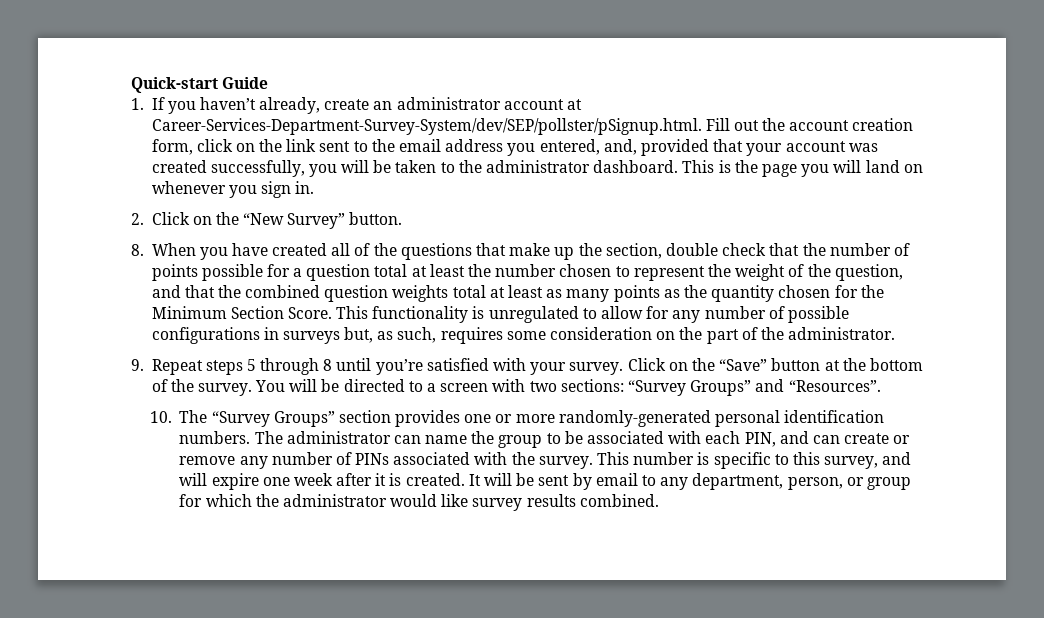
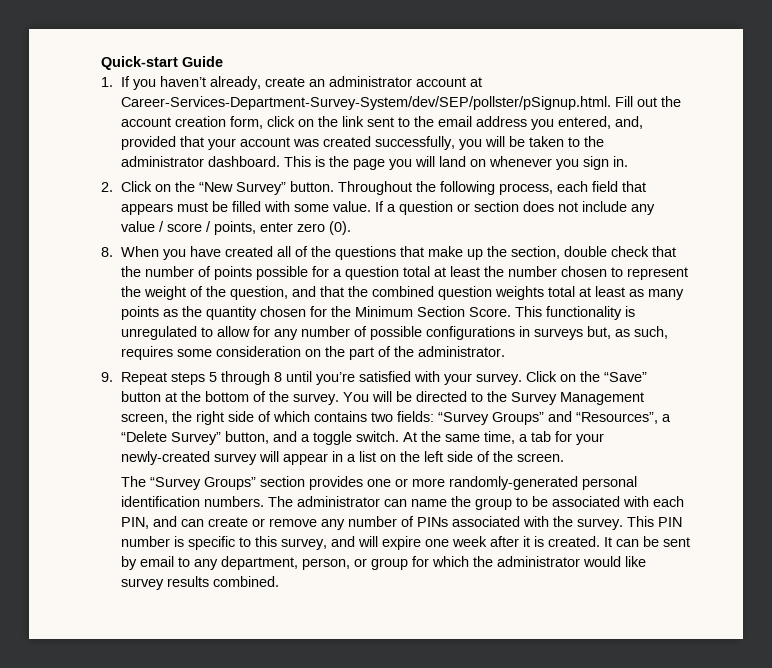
+ Throughout the following process, each field that appears must be filled with some value. If a question or section does not include any value / score / points, enter zero (0).
- You will be directed to a screen with two sections: “Survey Groups” and “Resources”.
- 10. The “Survey Groups” section provides one or more randomly-generated personal identification numbers.
+ You will be directed to the Survey Management screen, the right side of which contains two fields: “Survey Groups” and “Resources”, a “Delete Survey” button, and a toggle switch. At the same time, a tab for your newly-created survey will appear in a list on the left side of the screen.
+ The “Survey Groups” section provides one or more randomly-generated personal identification numbers.
- This number is specific to this survey, and will expire one week after it is created.
+ This PIN number is specific to this survey, and will expire one week after it is created.
- It will be sent by email to any department, person, or group for which the administrator would like survey results combined.
+ It can be sent by email to any department, person, or group for which the administrator would like survey results combined.

